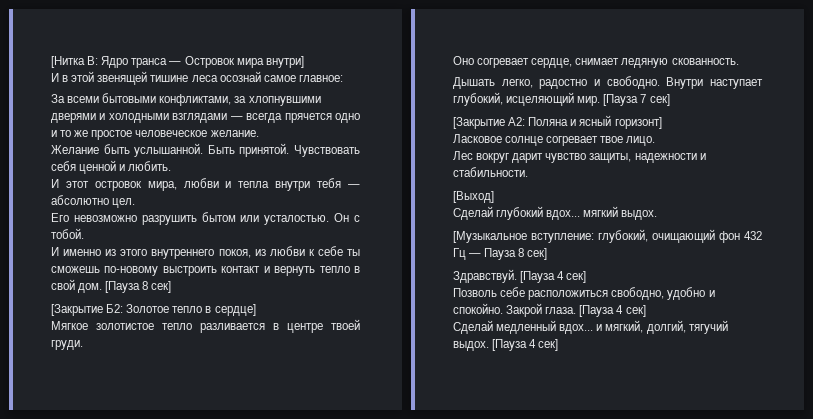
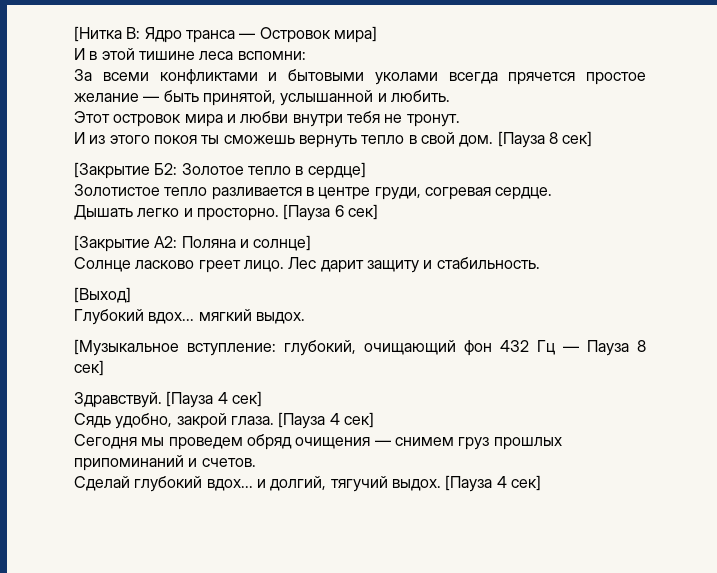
- [Нитка В: Ядро транса — Островок мира внутри]
+ [Нитка В: Ядро транса — Островок мира]
- И в этой звенящей тишине леса осознай самое главное:
+ И в этой тишине леса вспомни:
- За всеми бытовыми конфликтами, за хлопнувшими дверями и холодными взглядами — всегда прячется одно и то же простое человеческое желание.
- Желание быть услышанной. Быть принятой. Чувствовать себя ценной и любить.
- И этот островок мира, любви и тепла внутри тебя — абсолютно цел.
- Его невозможно разрушить бытом или усталостью. Он с тобой.
- И именно из этого внутреннего покоя, из любви к себе ты сможешь по-новому выстроить контакт и вернуть тепло в свой дом.
+ За всеми конфликтами и бытовыми уколами всегда прячется простое желание — быть принятой, услышанной и любить.
+ Этот островок мира и любви внутри тебя не тронут.
+ И из этого покоя ты сможешь вернуть тепло в свой дом.
- Мягкое золотистое тепло разливается в центре твоей груди.
- Оно согревает сердце, снимает ледяную скованность.
- Дышать легко, радостно и свободно. Внутри наступает глубокий, исцеляющий мир. [Пауза 7 сек]
+ Золотистое тепло разливается в центре груди, согревая сердце.
+ Дышать легко и просторно. [Пауза 6 сек]
- [Закрытие А2: Поляна и ясный горизонт]
- Ласковое солнце согревает твое лицо.
- Лес вокруг дарит чувство защиты, надежности и стабильности.
+ [Закрытие А2: Поляна и солнце]
+ Солнце ласково греет лицо. Лес дарит защиту и стабильность.
- Сделай глубокий вдох... мягкий выдох.
+ Глубокий вдох... мягкий выдох.
- Позволь себе расположиться свободно, удобно и спокойно. Закрой глаза. [Пауза 4 сек]
- Сделай медленный вдох... и мягкий, долгий, тягучий выдох.
+ Сядь удобно, закрой глаза. [Пауза 4 сек]
+ Сегодня мы проведем обряд очищения — снимем груз прошлых припоминаний и счетов.
+ Сделай глубокий вдох... и долгий, тягучий выдох.

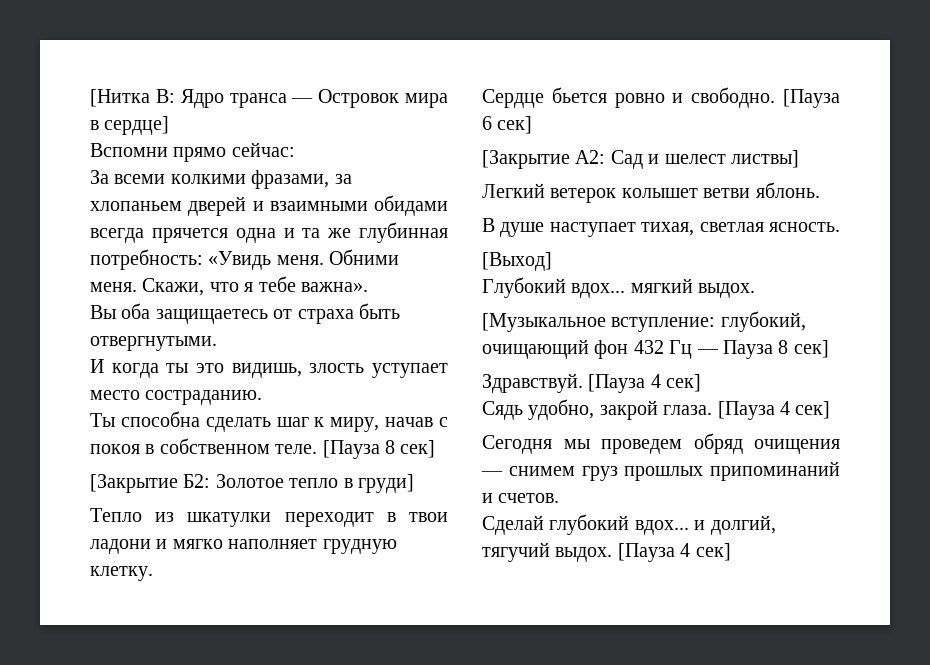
- [Нитка В: Ядро транса — Островок мира]
- И в этой тишине леса вспомни:
- За всеми конфликтами и бытовыми уколами всегда прячется простое желание — быть принятой, услышанной и любить.
- Этот островок мира и любви внутри тебя не тронут.
- И из этого покоя ты сможешь вернуть тепло в свой дом.
+ [Нитка В: Ядро транса — Островок мира в сердце]
+ Вспомни прямо сейчас:
+ За всеми колкими фразами, за хлопаньем дверей и взаимными обидами всегда прячется одна и та же глубинная потребность: «Увидь меня. Обними меня. Скажи, что я тебе важна».
+ Вы оба защищаетесь от страха быть отвергнутыми.
+ И когда ты это видишь, злость уступает место состраданию.
+ Ты способна сделать шаг к миру, начав с покоя в собственном теле.
- [Закрытие Б2: Золотое тепло в сердце]
- Золотистое тепло разливается в центре груди, согревая сердце.
- Дышать легко и просторно.
+ [Закрытие Б2: Золотое тепло в груди]
+ Тепло из шкатулки переходит в твои ладони и мягко наполняет грудную клетку.
+ Сердце бьется ровно и свободно.
- [Закрытие А2: Поляна и солнце]
- Солнце ласково греет лицо. Лес дарит защиту и стабильность.
+ [Закрытие А2: Сад и шелест листвы]
+ Легкий ветерок колышет ветви яблонь.
+ В душе наступает тихая, светлая ясность.

